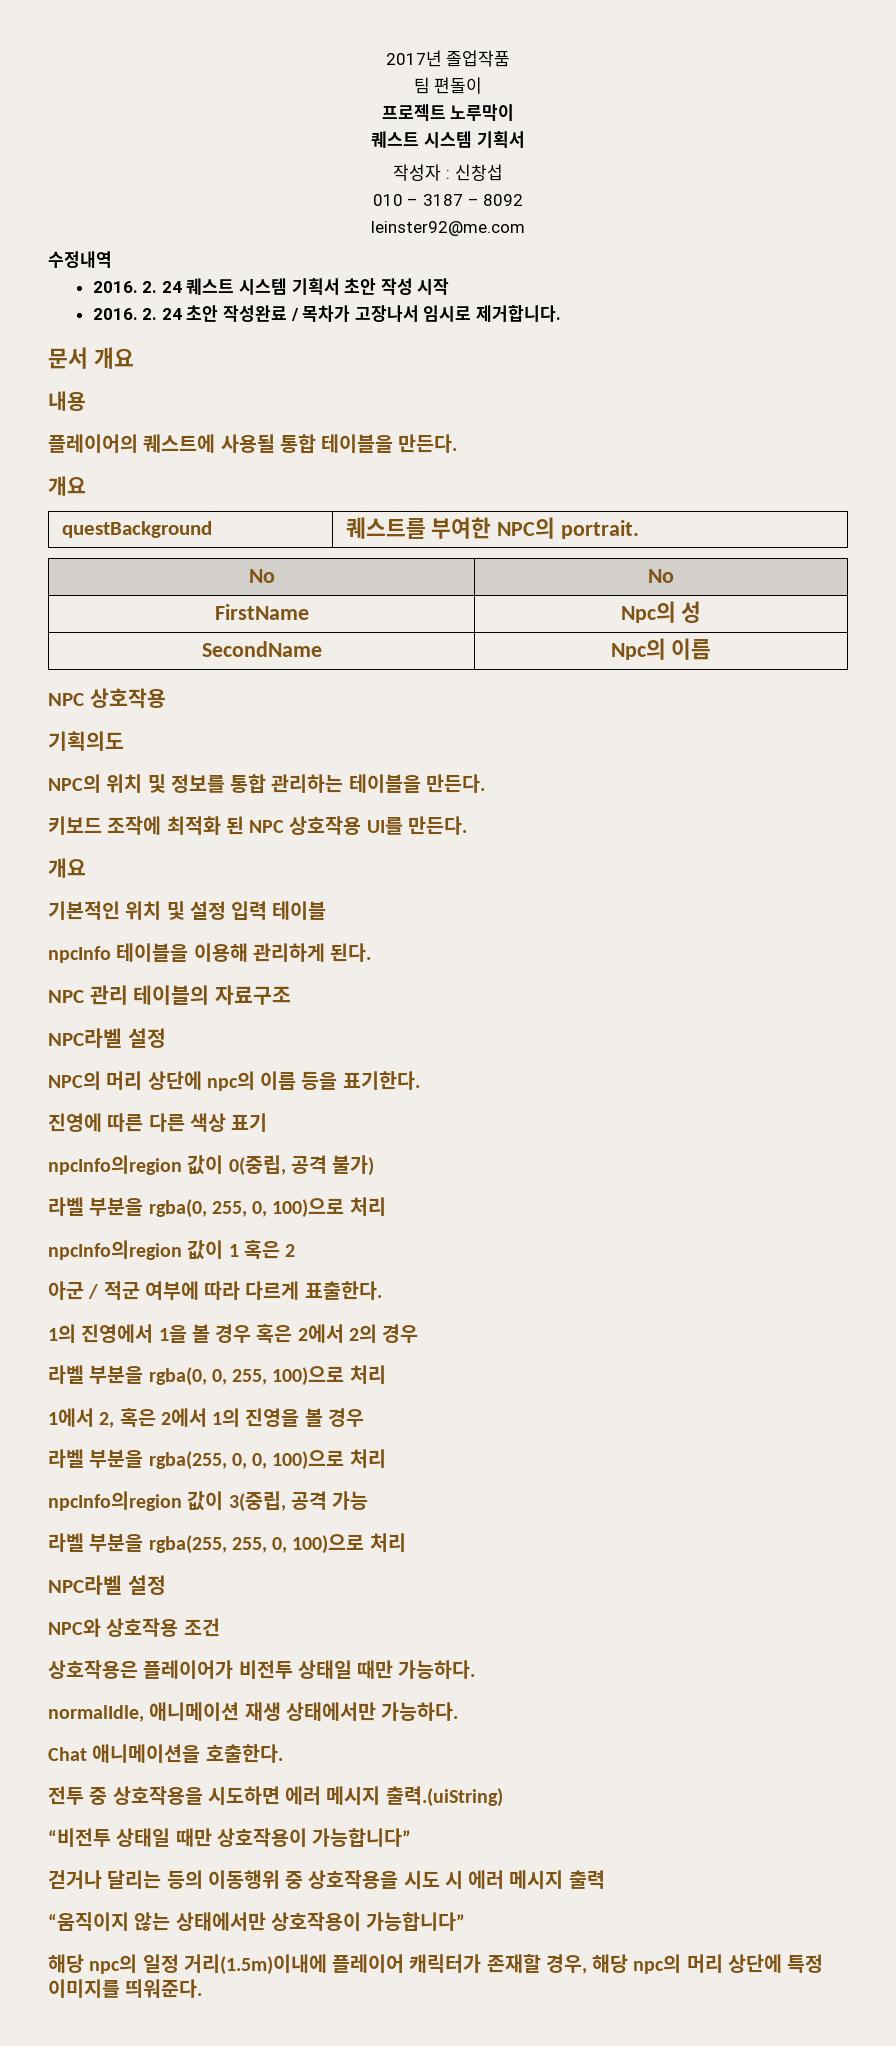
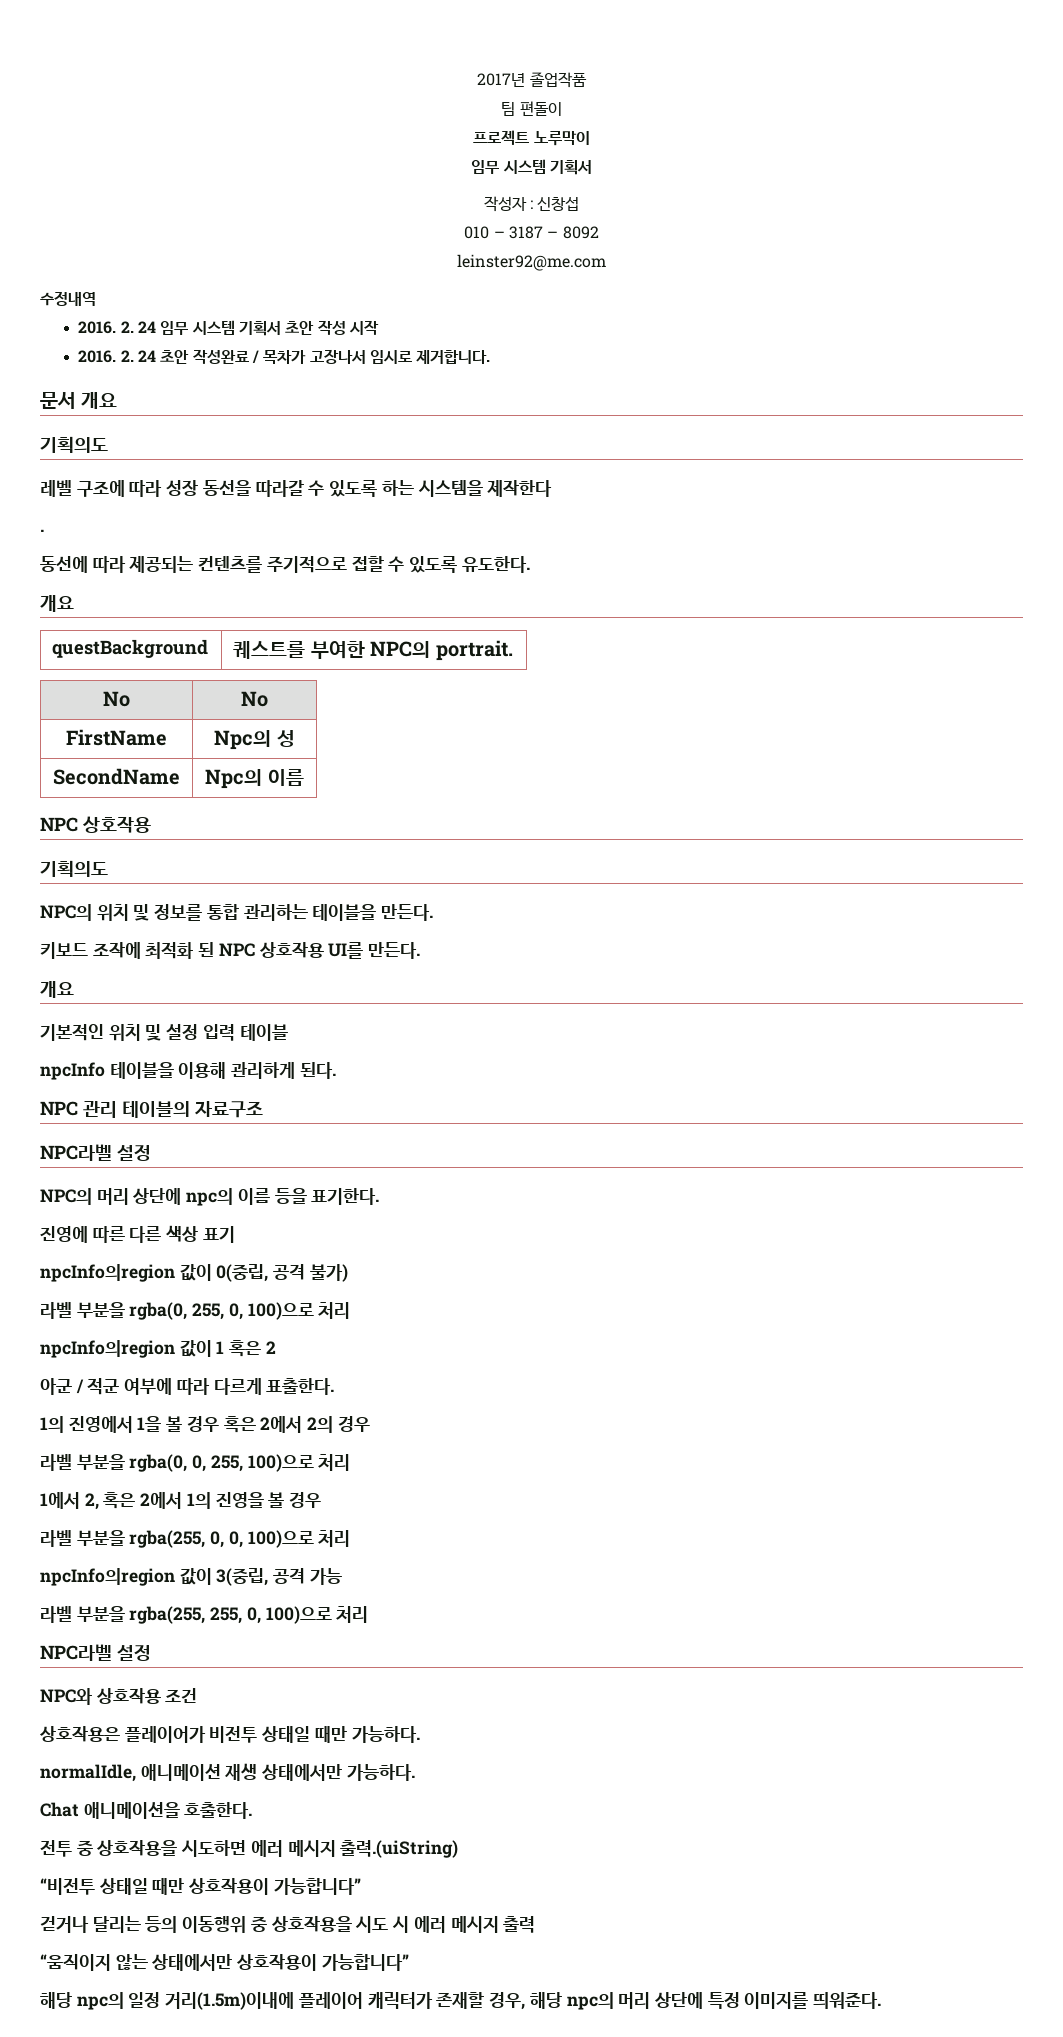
  프로젝트 노루막이
- 퀘스트 시스템 기획서
+ 임무 시스템 기획서
- 2. 24 퀘스트 시스템 기획서 초안 작성 시작
+ 2. 24 임무 시스템 기획서 초안 작성 시작
  문서 개요
- 내용
- 플레이어의 퀘스트에 사용될 통합 테이블을 만든다.
+ 기획의도
+ 레벨 구조에 따라 성장 동선을 따라갈 수 있도록 하는 시스템을 제작한다
+ .
+ 동선에 따라 제공되는 컨텐츠를 주기적으로 접할 수 있도록 유도한다.

